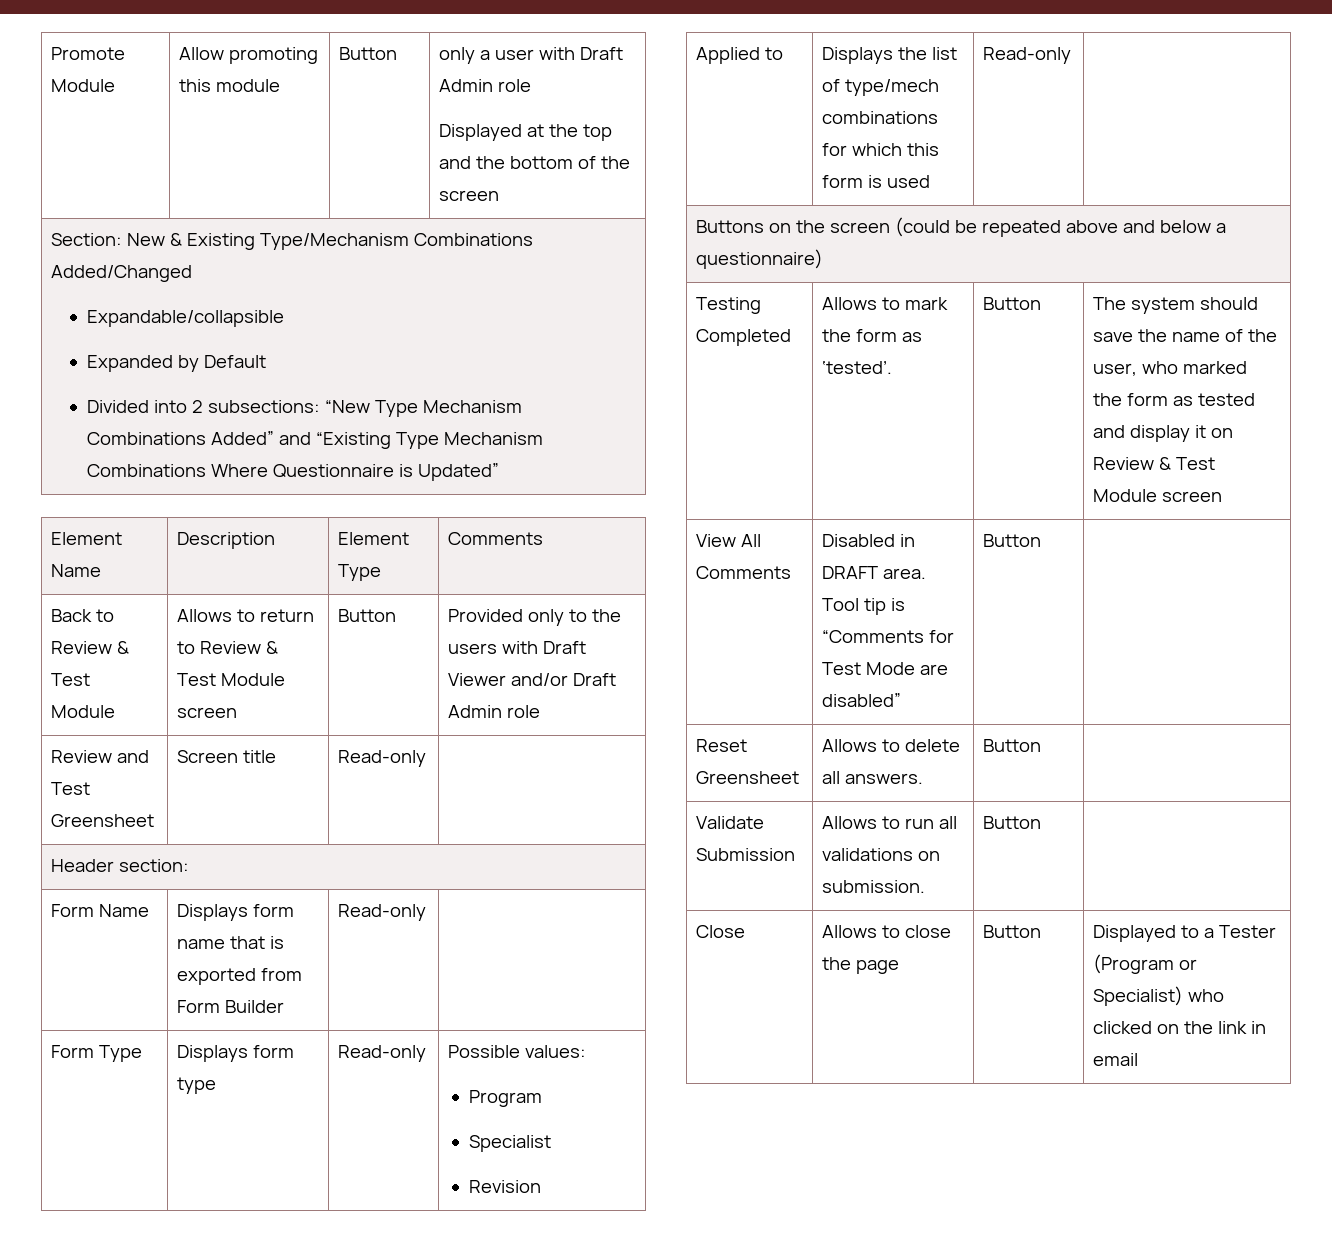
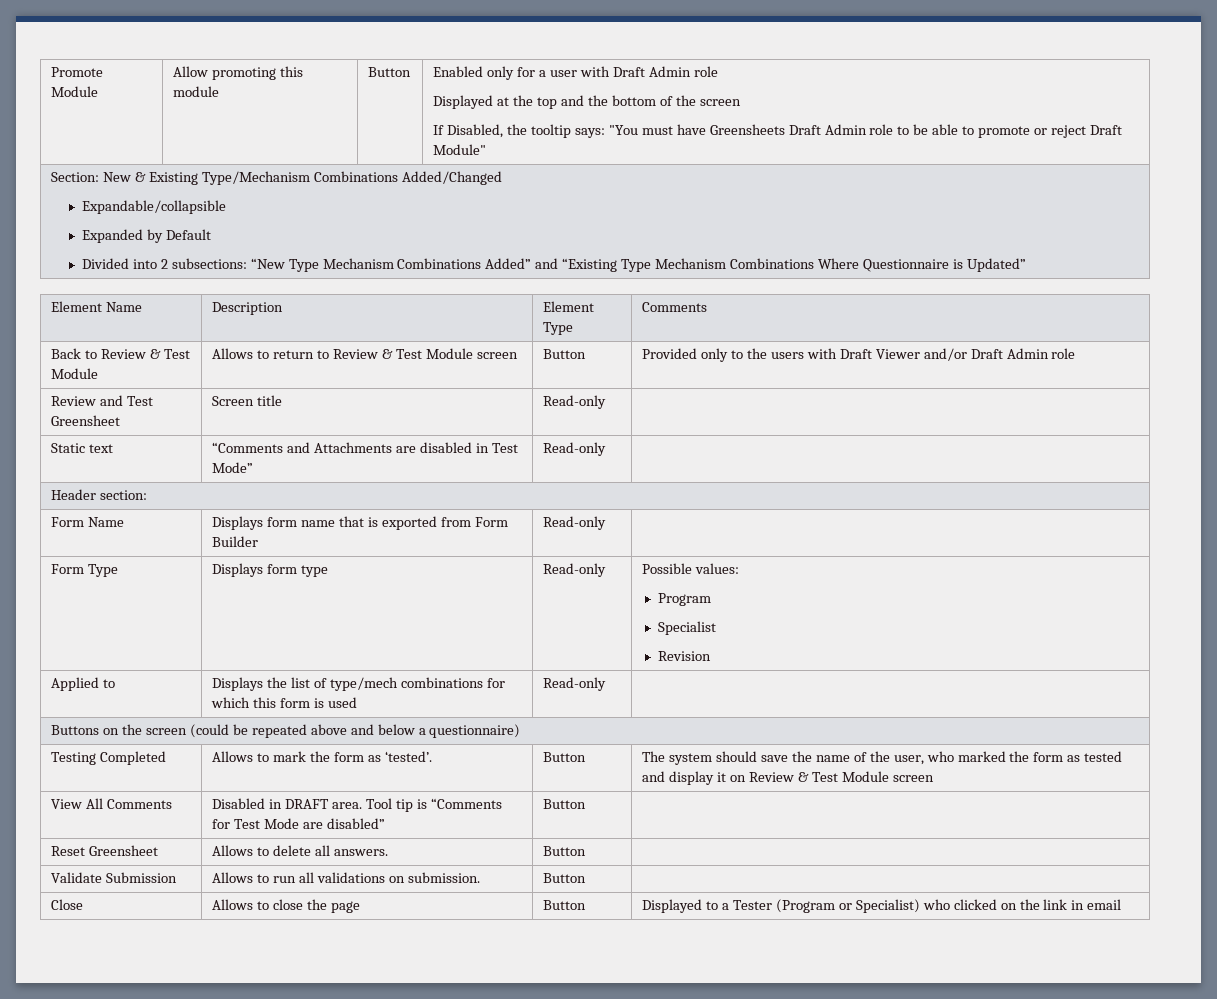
- only a user with Draft Admin role
+ Enabled only for a user with Draft Admin role
+ If Disabled, the tooltip says: "You must have Greensheets Draft Admin role to be able to promote or reject Draft Module"
+ Static text | “Comments and Attachments are disabled in Test Mode” | Read-only |

